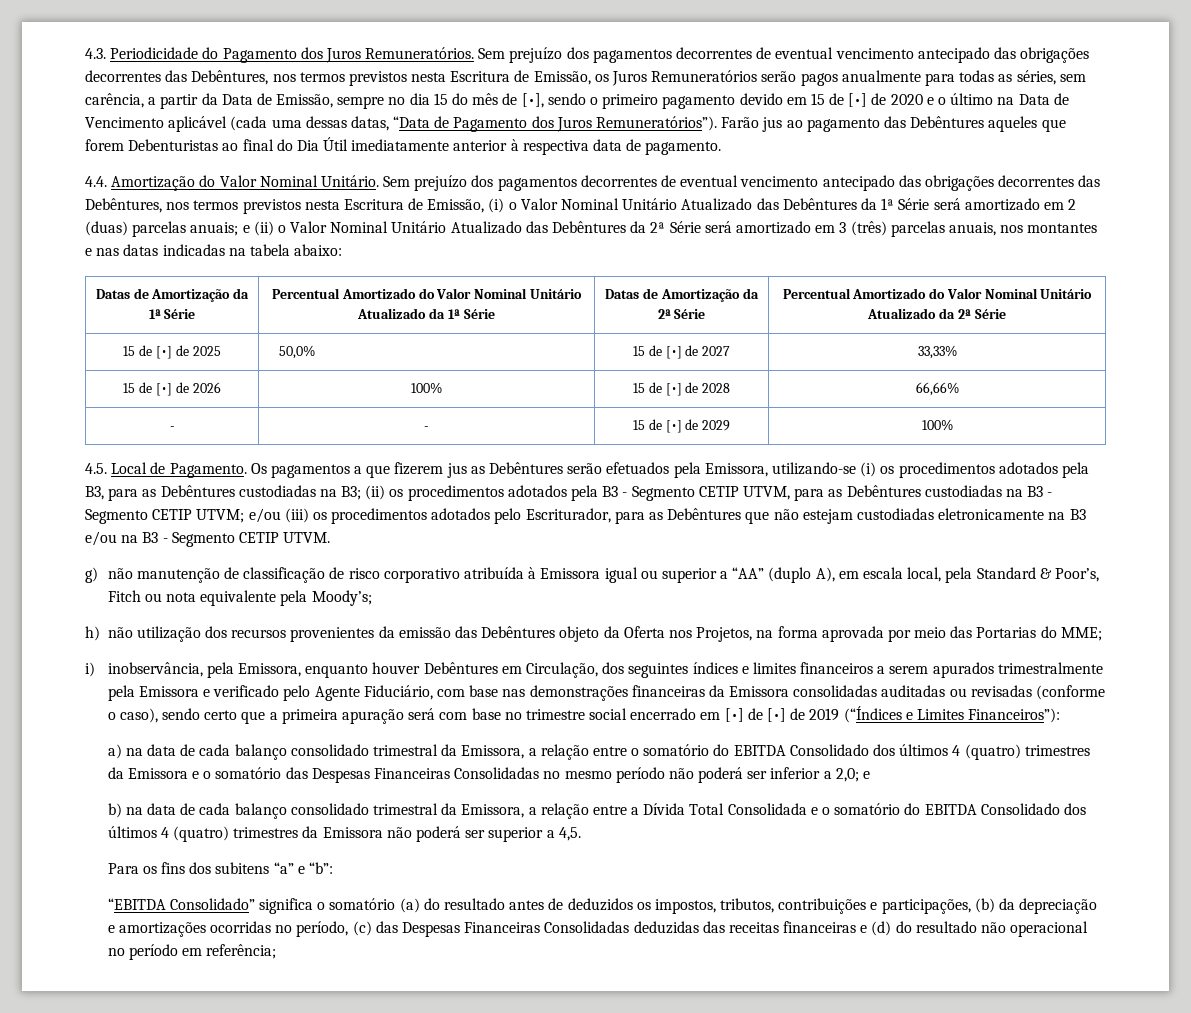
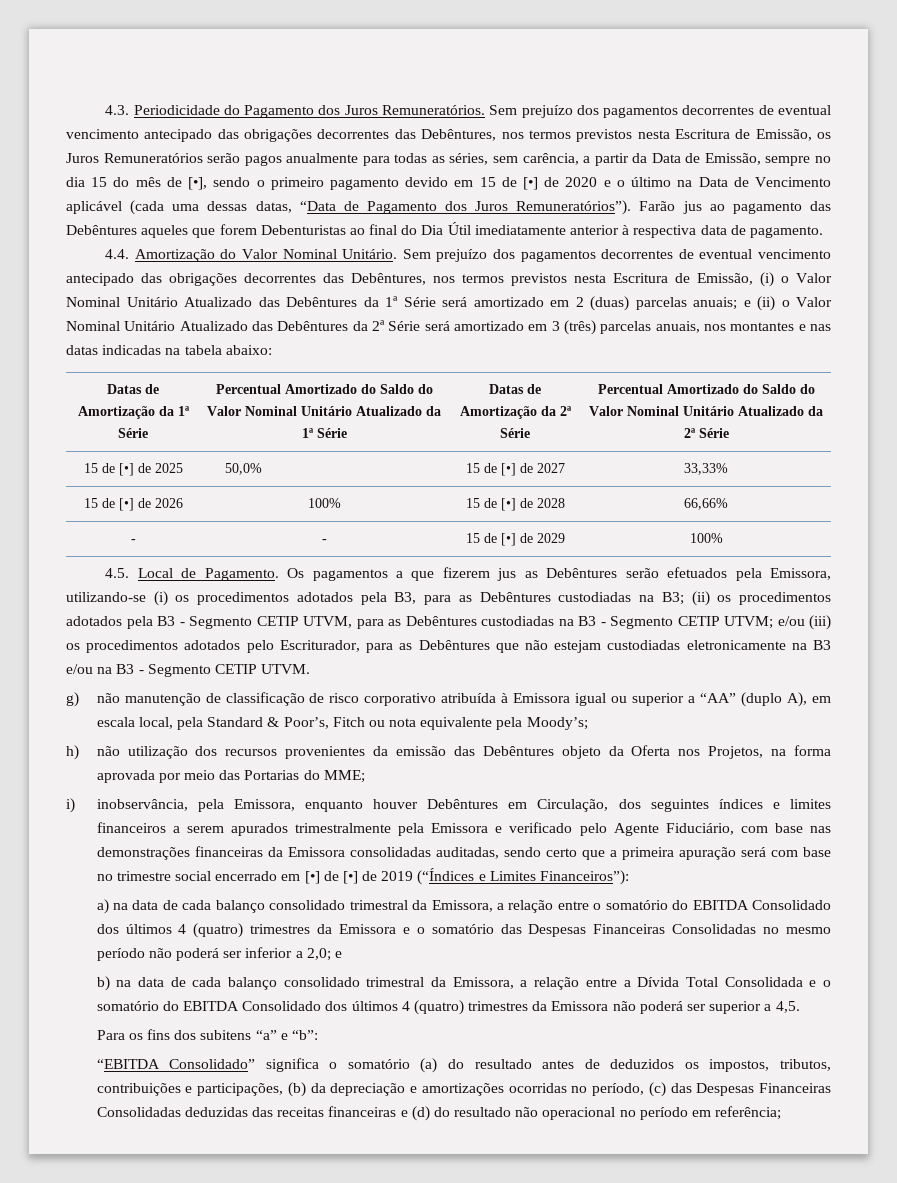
- Datas de Amortização da 1ª Série | Percentual Amortizado do Valor Nominal Unitário Atualizado da 1ª Série | Datas de Amortização da 2ª Série | Percentual Amortizado do Valor Nominal Unitário Atualizado da 2ª Série
+ Datas de Amortização da 1ª Série | Percentual Amortizado do Saldo do Valor Nominal Unitário Atualizado da 1ª Série | Datas de Amortização da 2ª Série | Percentual Amortizado do Saldo do Valor Nominal Unitário Atualizado da 2ª Série
- i) inobservância, pela Emissora, enquanto houver Debêntures em Circulação, dos seguintes índices e limites financeiros a serem apurados trimestralmente pela Emissora e verificado pelo Agente Fiduciário, com base nas demonstrações financeiras da Emissora consolidadas auditadas ou revisadas (conforme o caso), sendo certo que a primeira apuração será com base no trimestre social encerrado em [•] de [•] de 2019 (“Índices e Limites Financeiros”):
+ i) inobservância, pela Emissora, enquanto houver Debêntures em Circulação, dos seguintes índices e limites financeiros a serem apurados trimestralmente pela Emissora e verificado pelo Agente Fiduciário, com base nas demonstrações financeiras da Emissora consolidadas auditadas, sendo certo que a primeira apuração será com base no trimestre social encerrado em [•] de [•] de 2019 (“Índices e Limites Financeiros”):

